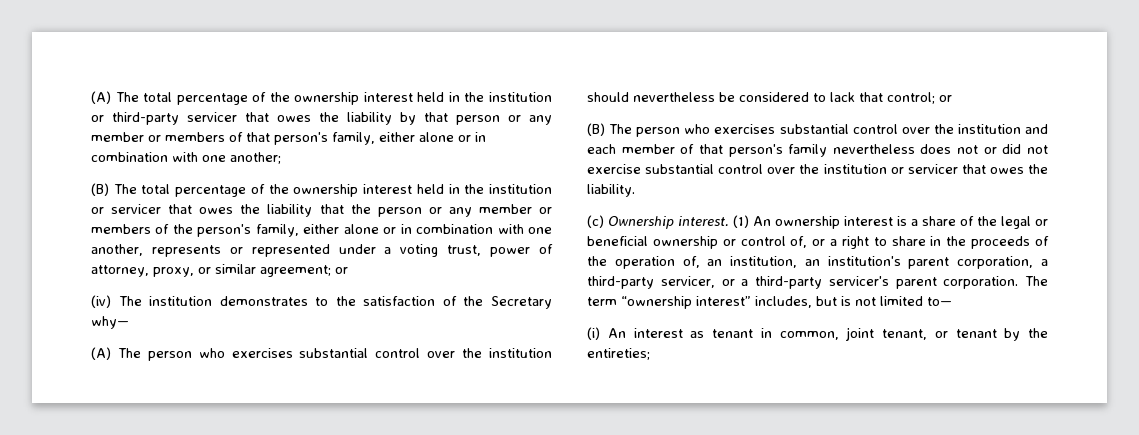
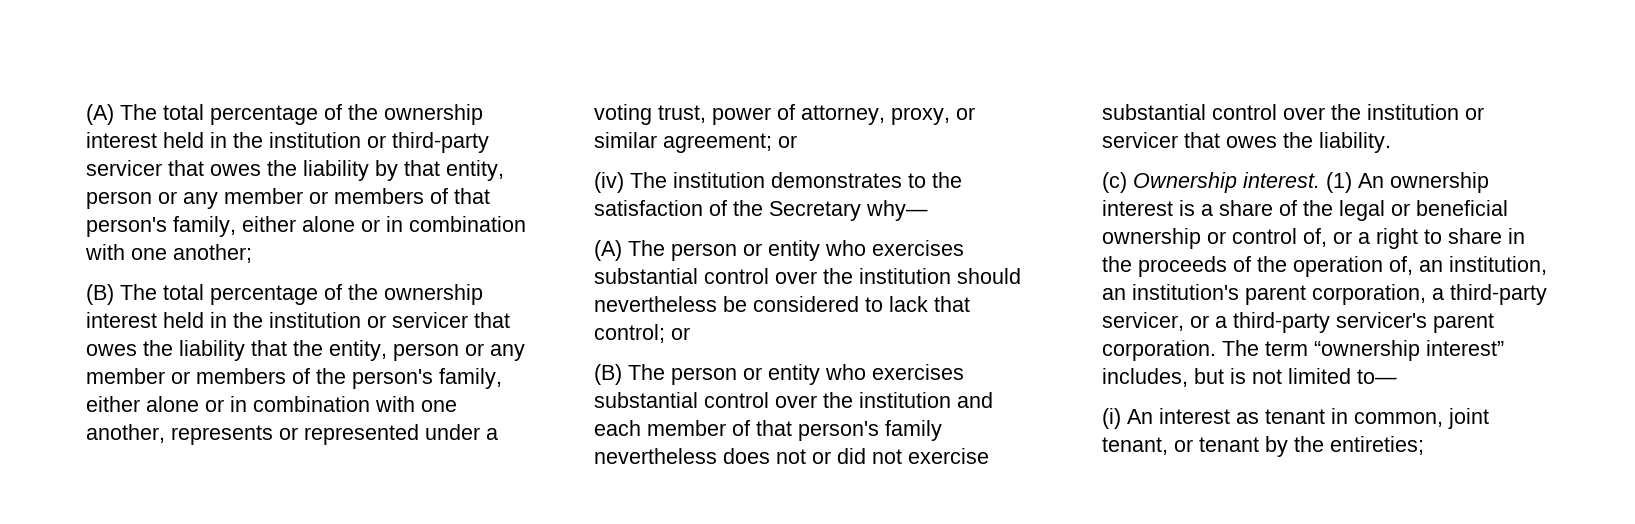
- (A) The total percentage of the ownership interest held in the institution or third-party servicer that owes the liability by that person or any member or members of that person's family, either alone or in combination with one another;
+ (A) The total percentage of the ownership interest held in the institution or third-party servicer that owes the liability by that entity, person or any member or members of that person's family, either alone or in combination with one another;
- (B) The total percentage of the ownership interest held in the institution or servicer that owes the liability that the person or any member or members of the person's family, either alone or in combination with one another, represents or represented under a voting trust, power of attorney, proxy, or similar agreement; or
+ (B) The total percentage of the ownership interest held in the institution or servicer that owes the liability that the entity, person or any member or members of the person's family, either alone or in combination with one another, represents or represented under a voting trust, power of attorney, proxy, or similar agreement; or
- (A) The person who exercises substantial control over the institution should nevertheless be considered to lack that control; or
+ (A) The person or entity who exercises substantial control over the institution should nevertheless be considered to lack that control; or
- (B) The person who exercises substantial control over the institution and each member of that person's family nevertheless does not or did not exercise substantial control over the institution or servicer that owes the liability.
+ (B) The person or entity who exercises substantial control over the institution and each member of that person's family nevertheless does not or did not exercise substantial control over the institution or servicer that owes the liability.

